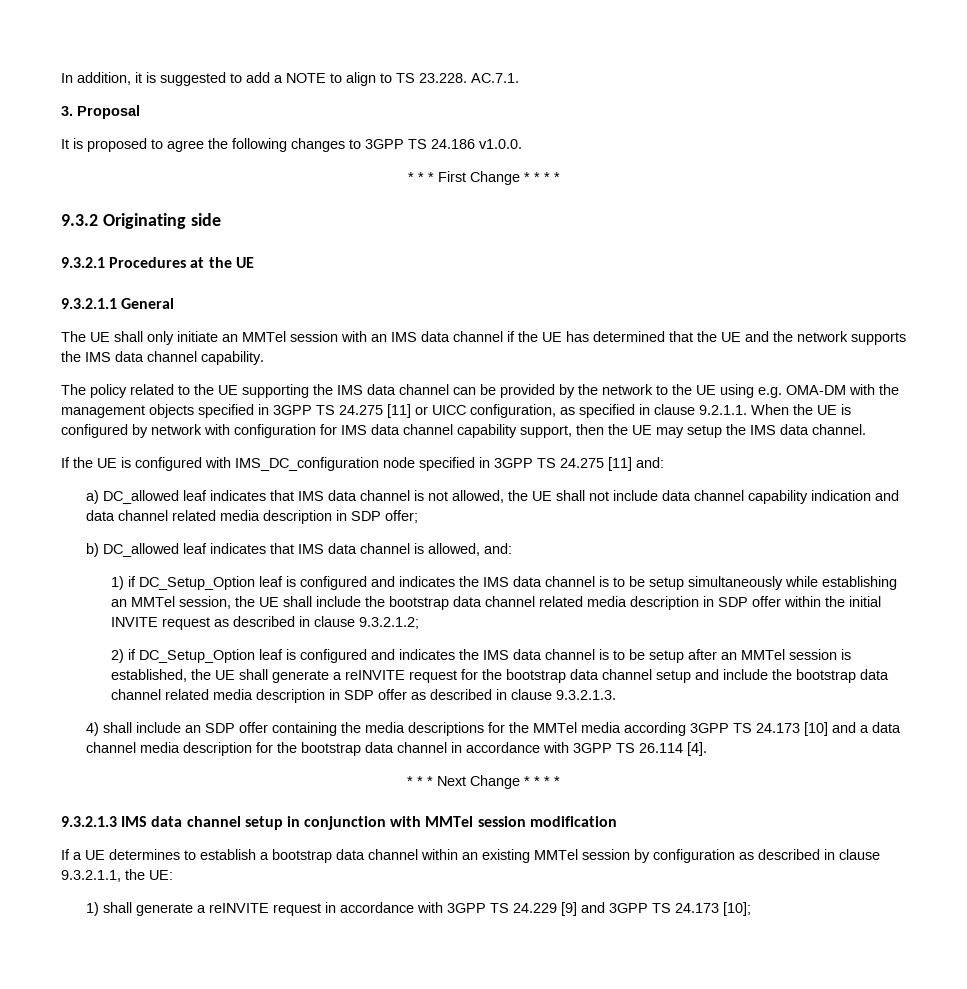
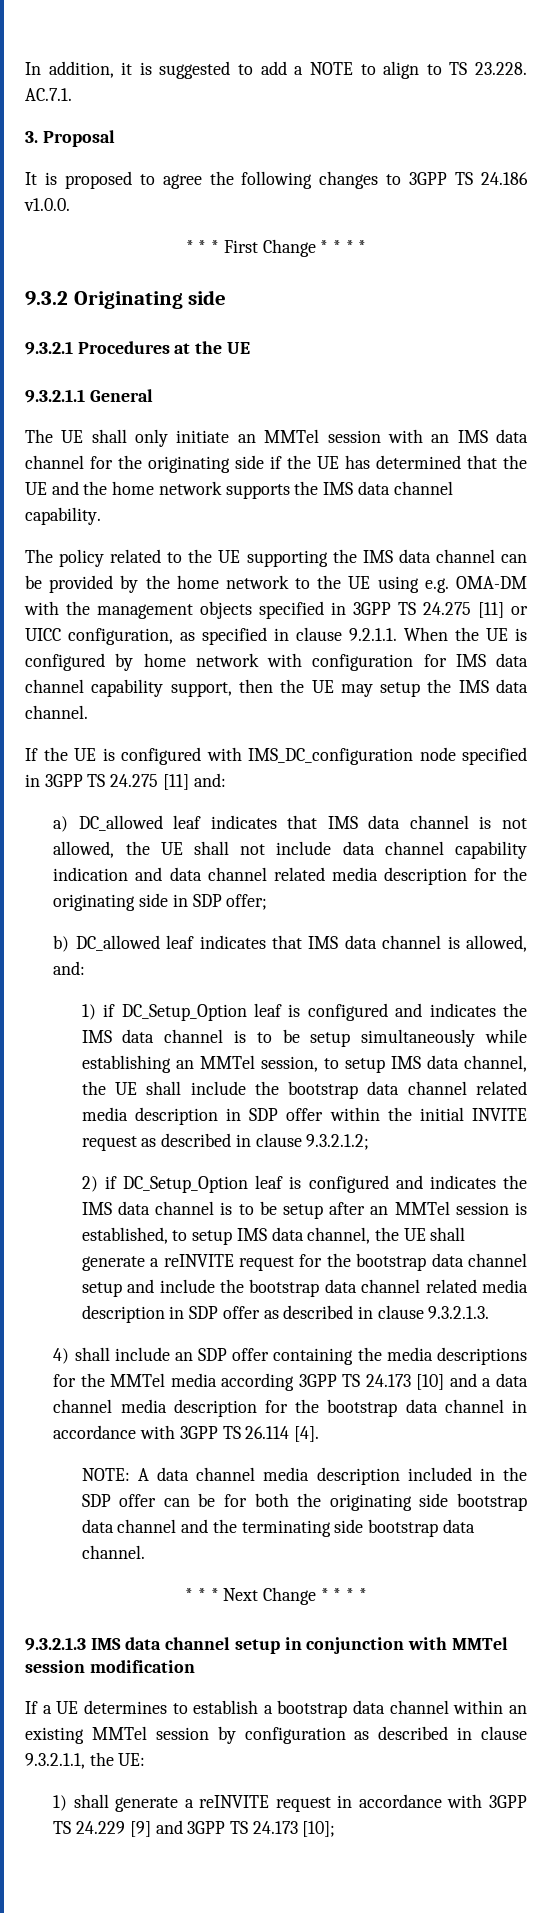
- The UE shall only initiate an MMTel session with an IMS data channel if the UE has determined that the UE and the network supports the IMS data channel capability.
+ The UE shall only initiate an MMTel session with an IMS data channel for the originating side if the UE has determined that the UE and the home network supports the IMS data channel capability.
- The policy related to the UE supporting the IMS data channel can be provided by the network to the UE using e.g. OMA-DM with the management objects specified in 3GPP TS 24.275 [11] or UICC configuration, as specified in clause 9.2.1.1. When the UE is configured by network with configuration for IMS data channel capability support, then the UE may setup the IMS data channel.
+ The policy related to the UE supporting the IMS data channel can be provided by the home network to the UE using e.g. OMA-DM with the management objects specified in 3GPP TS 24.275 [11] or UICC configuration, as specified in clause 9.2.1.1. When the UE is configured by home network with configuration for IMS data channel capability support, then the UE may setup the IMS data channel.
- a) DC_allowed leaf indicates that IMS data channel is not allowed, the UE shall not include data channel capability indication and data channel related media description in SDP offer;
+ a) DC_allowed leaf indicates that IMS data channel is not allowed, the UE shall not include data channel capability indication and data channel related media description for the originating side in SDP offer;
- 1) if DC_Setup_Option leaf is configured and indicates the IMS data channel is to be setup simultaneously while establishing an MMTel session, the UE shall include the bootstrap data channel related media description in SDP offer within the initial INVITE request as described in clause 9.3.2.1.2;
+ 1) if DC_Setup_Option leaf is configured and indicates the IMS data channel is to be setup simultaneously while establishing an MMTel session, to setup IMS data channel, the UE shall include the bootstrap data channel related media description in SDP offer within the initial INVITE request as described in clause 9.3.2.1.2;
- 2) if DC_Setup_Option leaf is configured and indicates the IMS data channel is to be setup after an MMTel session is established, the UE shall generate a reINVITE request for the bootstrap data channel setup and include the bootstrap data channel related media description in SDP offer as described in clause 9.3.2.1.3.
+ 2) if DC_Setup_Option leaf is configured and indicates the IMS data channel is to be setup after an MMTel session is established, to setup IMS data channel, the UE shall generate a reINVITE request for the bootstrap data channel setup and include the bootstrap data channel related media description in SDP offer as described in clause 9.3.2.1.3.
+ NOTE: A data channel media description included in the SDP offer can be for both the originating side bootstrap data channel and the terminating side bootstrap data channel.

